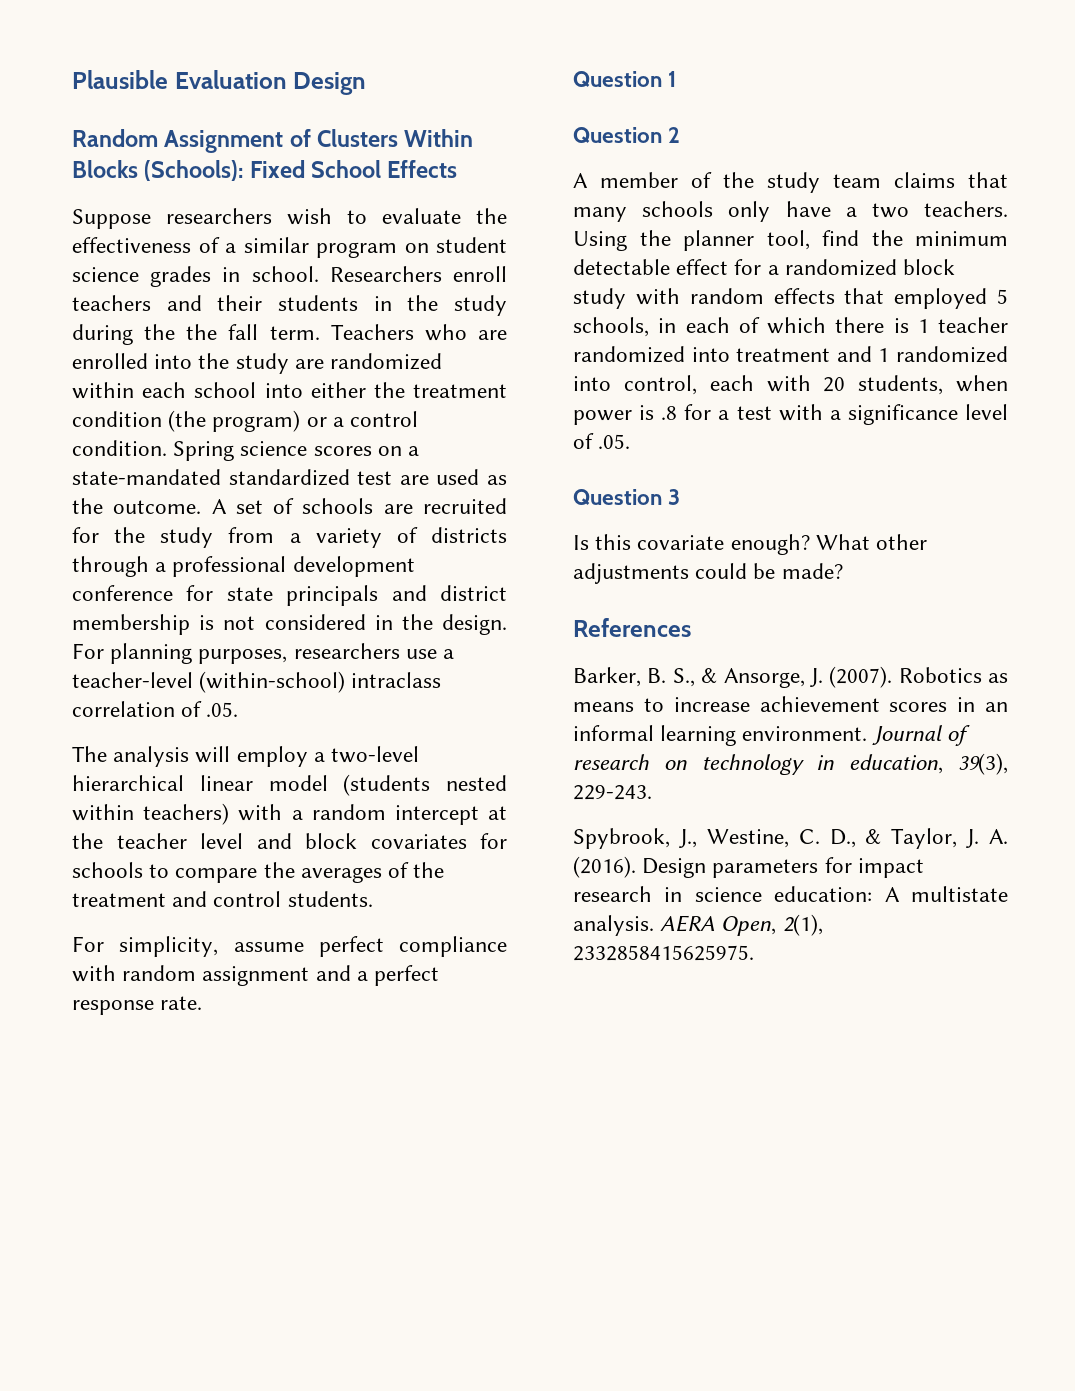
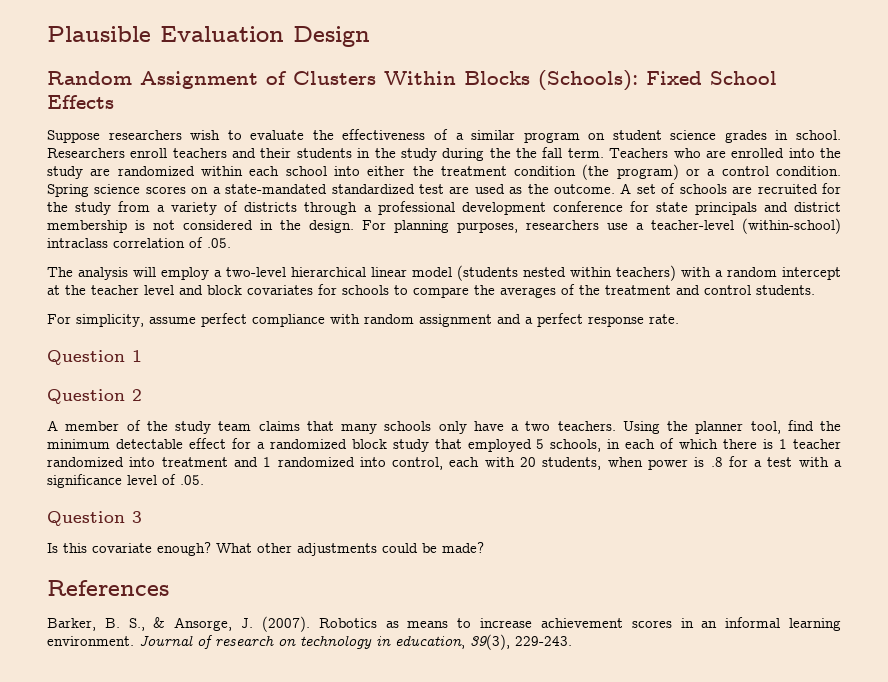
- Using the planner tool, find the minimum detectable effect for a randomized block study with random effects that employed 5 schools, in each of which there is 1 teacher randomized into treatment and 1 randomized into control, each with 20 students, when power is .8 for a test with a significance level of .05.
+ Using the planner tool, find the minimum detectable effect for a randomized block study that employed 5 schools, in each of which there is 1 teacher randomized into treatment and 1 randomized into control, each with 20 students, when power is .8 for a test with a significance level of .05.
- Spybrook, J., Westine, C. D., & Taylor, J. A. (2016). Design parameters for impact research in science education: A multistate analysis. AERA Open, 2(1), 2332858415625975.

